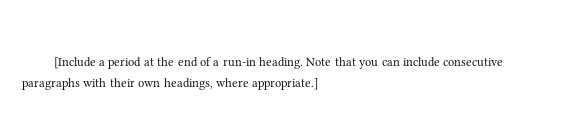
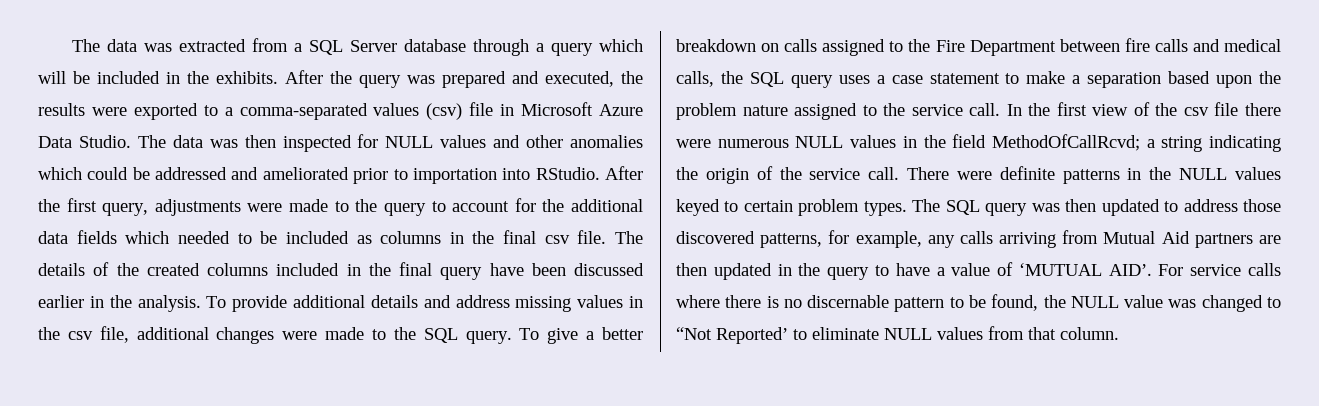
- [Include a period at the end of a run-in heading. Note that you can include consecutive paragraphs with their own headings, where appropriate.]
+ The data was extracted from a SQL Server database through a query which will be included in the exhibits. After the query was prepared and executed, the results were exported to a comma-separated values (csv) file in Microsoft Azure Data Studio. The data was then inspected for NULL values and other anomalies which could be addressed and ameliorated prior to importation into RStudio. After the first query, adjustments were made to the query to account for the additional data fields which needed to be included as columns in the final csv file. The details of the created columns included in the final query have been discussed earlier in the analysis. To provide additional details and address missing values in the csv file, additional changes were made to the SQL query. To give a better breakdown on calls assigned to the Fire Department between fire calls and medical calls, the SQL query uses a case statement to make a separation based upon the problem nature assigned to the service call. In the first view of the csv file there were numerous NULL values in the field MethodOfCallRcvd; a string indicating the origin of the service call. There were definite patterns in the NULL values keyed to certain problem types. The SQL query was then updated to address those discovered patterns, for example, any calls arriving from Mutual Aid partners are then updated in the query to have a value of ‘MUTUAL AID’. For service calls where there is no discernable pattern to be found, the NULL value was changed to “Not Reported’ to eliminate NULL values from that column.

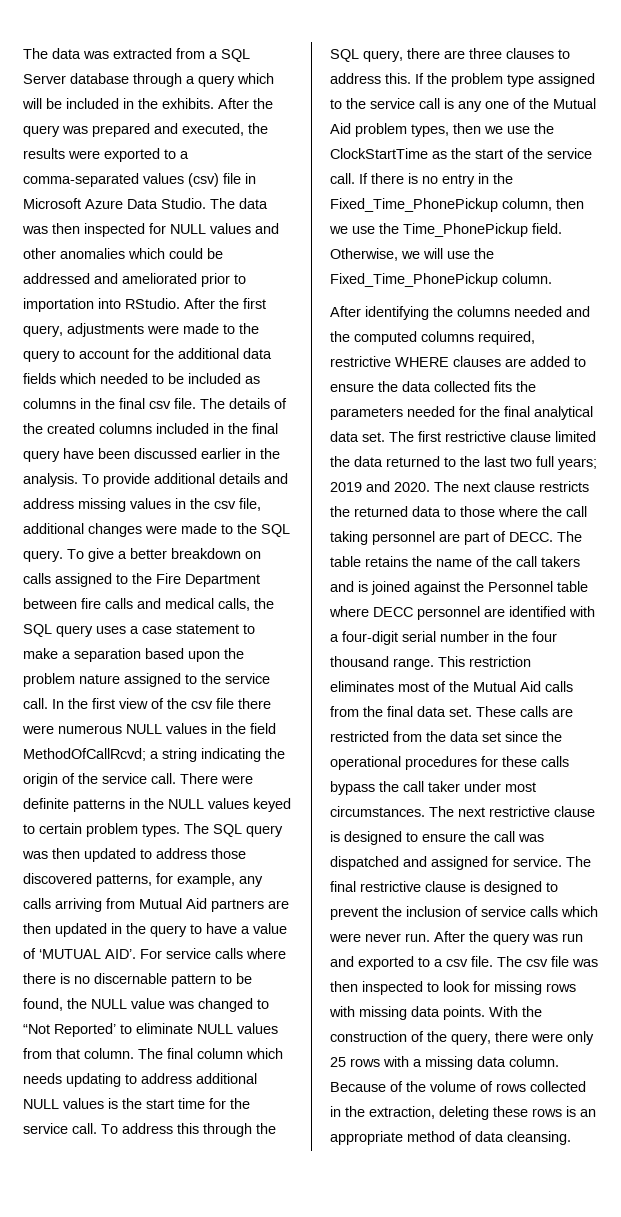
+ The final column which needs updating to address additional NULL values is the start time for the service call. To address this through the SQL query, there are three clauses to address this. If the problem type assigned to the service call is any one of the Mutual Aid problem types, then we use the ClockStartTime as the start of the service call. If there is no entry in the Fixed_Time_PhonePickup column, then we use the Time_PhonePickup field. Otherwise, we will use the Fixed_Time_PhonePickup column.
+ After identifying the columns needed and the computed columns required, restrictive WHERE clauses are added to ensure the data collected fits the parameters needed for the final analytical data set. The first restrictive clause limited the data returned to the last two full years; 2019 and 2020. The next clause restricts the returned data to those where the call taking personnel are part of DECC. The table retains the name of the call takers and is joined against the Personnel table where DECC personnel are identified with a four-digit serial number in the four thousand range. This restriction eliminates most of the Mutual Aid calls from the final data set. These calls are restricted from the data set since the operational procedures for these calls bypass the call taker under most circumstances. The next restrictive clause is designed to ensure the call was dispatched and assigned for service. The final restrictive clause is designed to prevent the inclusion of service calls which were never run. After the query was run and exported to a csv file. The csv file was then inspected to look for missing rows with missing data points. With the construction of the query, there were only 25 rows with a missing data column. Because of the volume of rows collected in the extraction, deleting these rows is an appropriate method of data cleansing.

